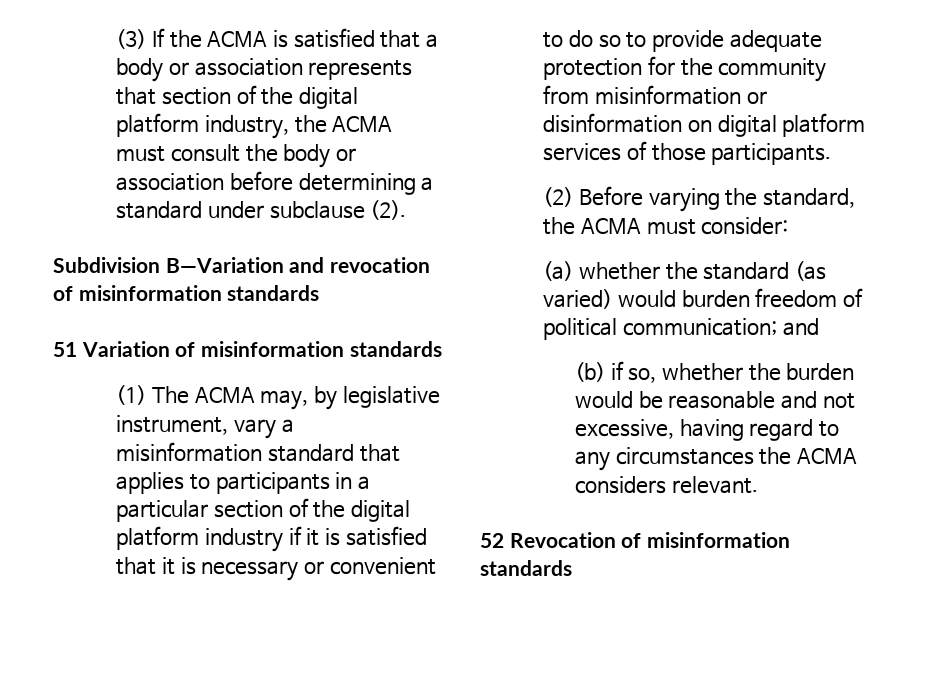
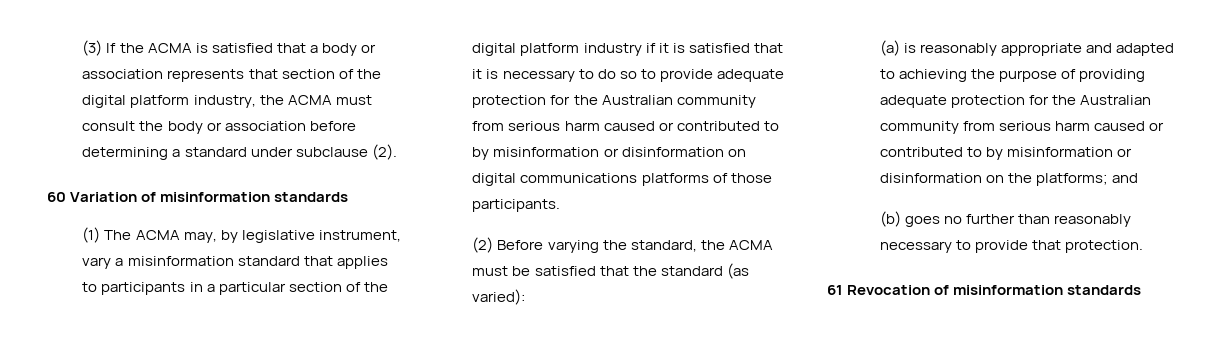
- Subdivision B—Variation and revocation of misinformation standards
- 51 Variation of misinformation standards
+ 60 Variation of misinformation standards
- (1) The ACMA may, by legislative instrument, vary a misinformation standard that applies to participants in a particular section of the digital platform industry if it is satisfied that it is necessary or convenient to do so to provide adequate protection for the community from misinformation or disinformation on digital platform services of those participants.
+ (1) The ACMA may, by legislative instrument, vary a misinformation standard that applies to participants in a particular section of the digital platform industry if it is satisfied that it is necessary to do so to provide adequate protection for the Australian community from serious harm caused or contributed to by misinformation or disinformation on digital communications platforms of those participants.
- (2) Before varying the standard, the ACMA must consider:
- (a) whether the standard (as varied) would burden freedom of political communication; and
- (b) if so, whether the burden would be reasonable and not excessive, having regard to any circumstances the ACMA considers relevant.
- 52 Revocation of misinformation standards
+ (2) Before varying the standard, the ACMA must be satisfied that the standard (as varied):
+ (a) is reasonably appropriate and adapted to achieving the purpose of providing adequate protection for the Australian community from serious harm caused or contributed to by misinformation or disinformation on the platforms; and
+ (b) goes no further than reasonably necessary to provide that protection.
+ 61 Revocation of misinformation standards

